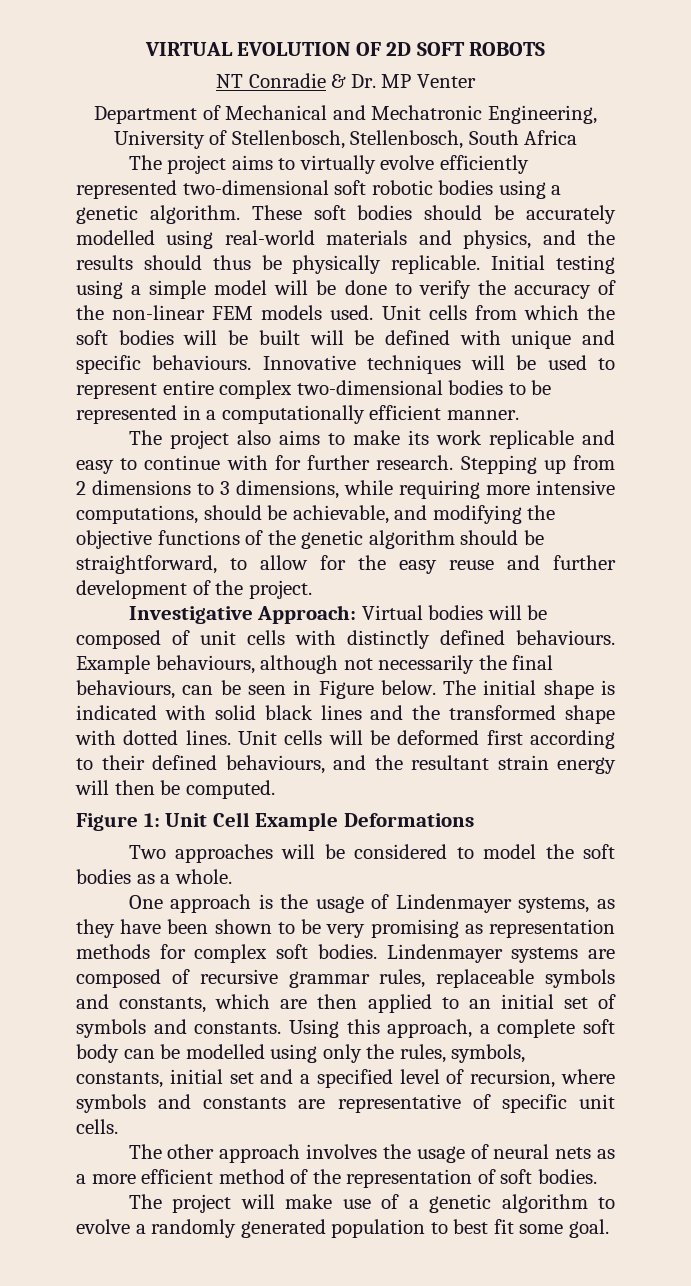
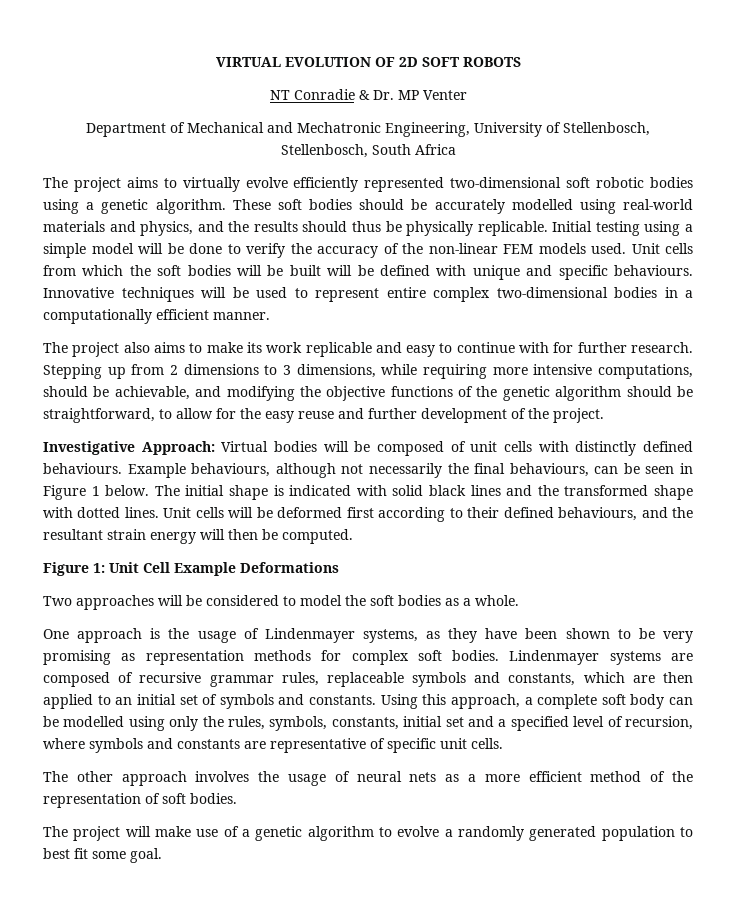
- Innovative techniques will be used to represent entire complex two-dimensional bodies to be represented in a computationally efficient manner.
+ Innovative techniques will be used to represent entire complex two-dimensional bodies in a computationally efficient manner.
- Example behaviours, although not necessarily the final behaviours, can be seen in Figure below.
+ Example behaviours, although not necessarily the final behaviours, can be seen in Figure 1 below.

